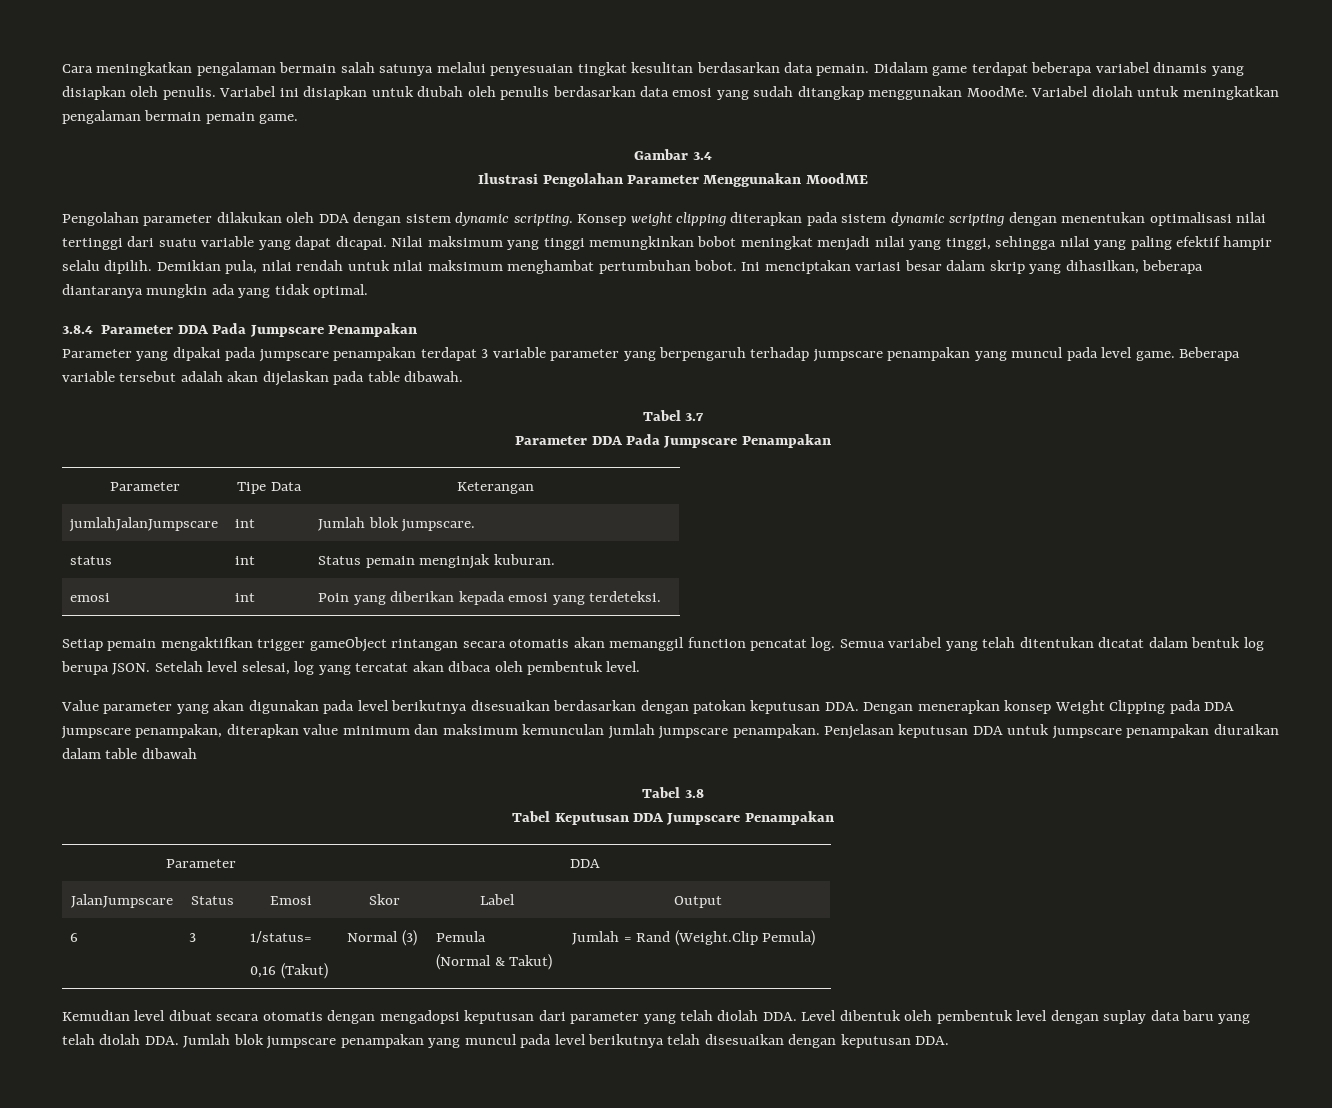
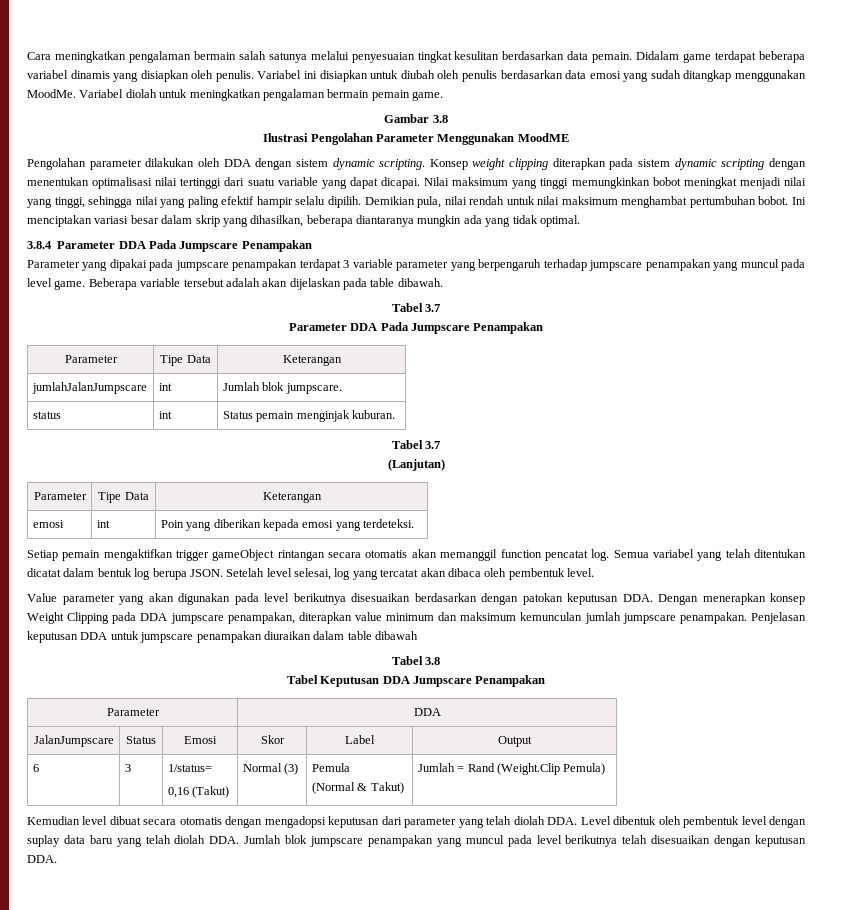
- Gambar 3.4
+ Gambar 3.8
  status | int | Status pemain menginjak kuburan.
+ Tabel 3.7
+ (Lanjutan)
+ Parameter | Tipe Data | Keterangan

